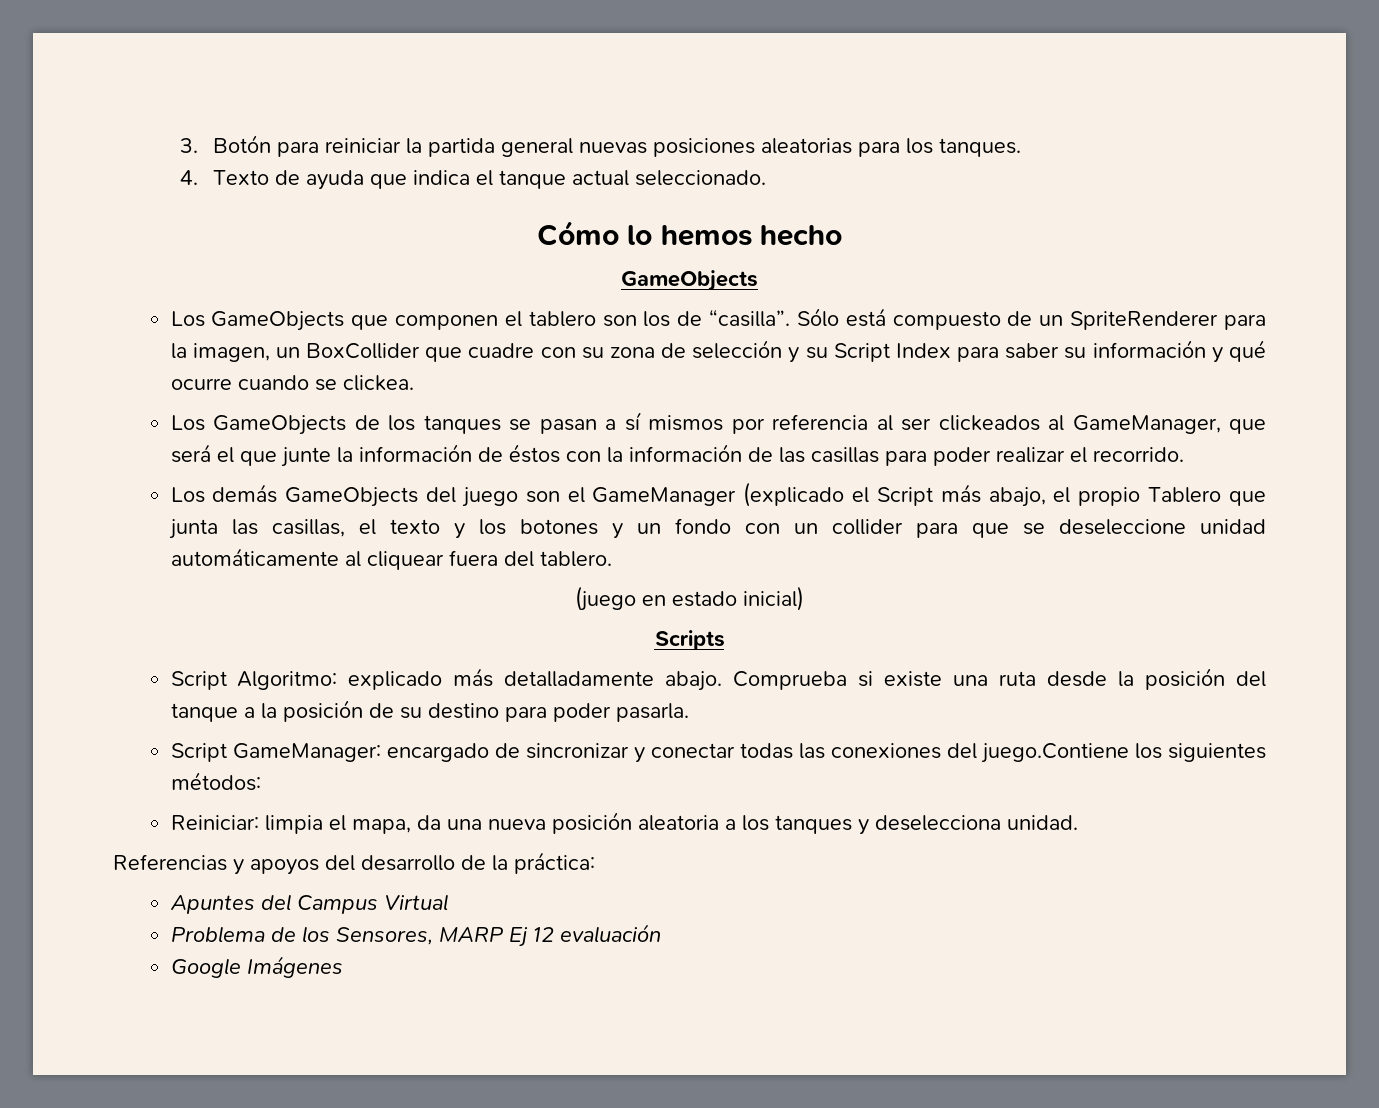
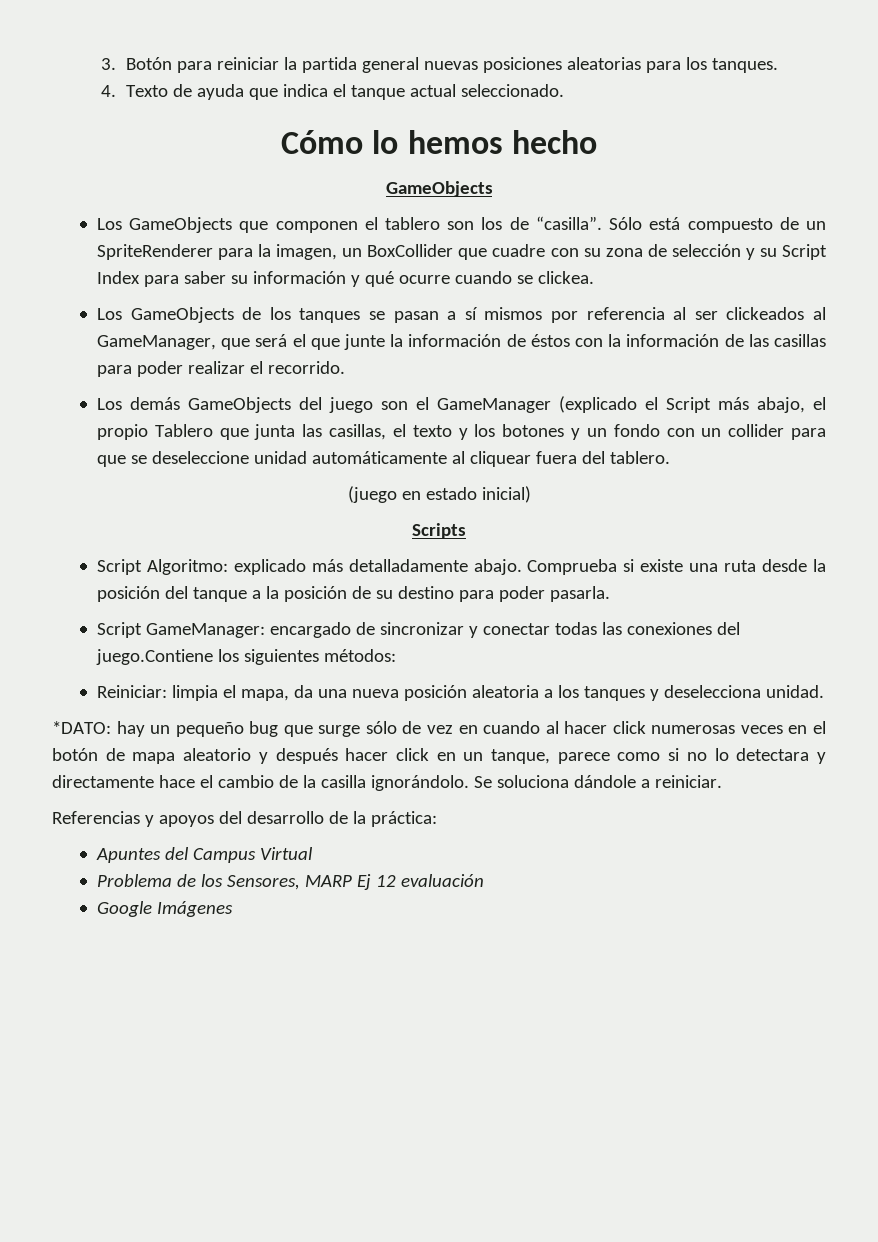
+ *DATO: hay un pequeño bug que surge sólo de vez en cuando al hacer click numerosas veces en el botón de mapa aleatorio y después hacer click en un tanque, parece como si no lo detectara y directamente hace el cambio de la casilla ignorándolo. Se soluciona dándole a reiniciar.

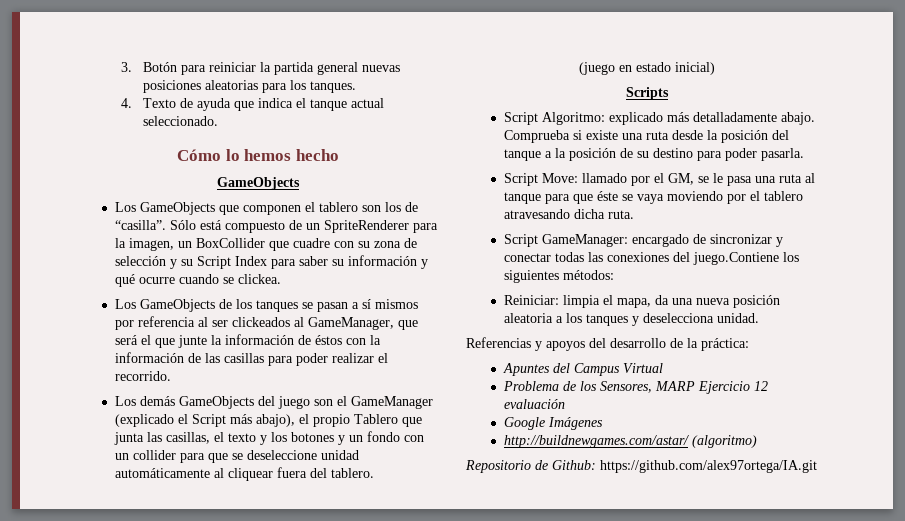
- Los demás GameObjects del juego son el GameManager (explicado el Script más abajo, el propio Tablero que junta las casillas, el texto y los botones y un fondo con un collider para que se deseleccione unidad automáticamente al cliquear fuera del tablero.
+ Los demás GameObjects del juego son el GameManager (explicado el Script más abajo), el propio Tablero que junta las casillas, el texto y los botones y un fondo con un collider para que se deseleccione unidad automáticamente al cliquear fuera del tablero.
+ Script Move: llamado por el GM, se le pasa una ruta al tanque para que éste se vaya moviendo por el tablero atravesando dicha ruta.
- *DATO: hay un pequeño bug que surge sólo de vez en cuando al hacer click numerosas veces en el botón de mapa aleatorio y después hacer click en un tanque, parece como si no lo detectara y directamente hace el cambio de la casilla ignorándolo. Se soluciona dándole a reiniciar.
- Problema de los Sensores, MARP Ej 12 evaluación
+ Problema de los Sensores, MARP Ejercicio 12 evaluación
+ http://buildnewgames.com/astar/ (algoritmo)
+ Repositorio de Github: https://github.com/alex97ortega/IA.git

